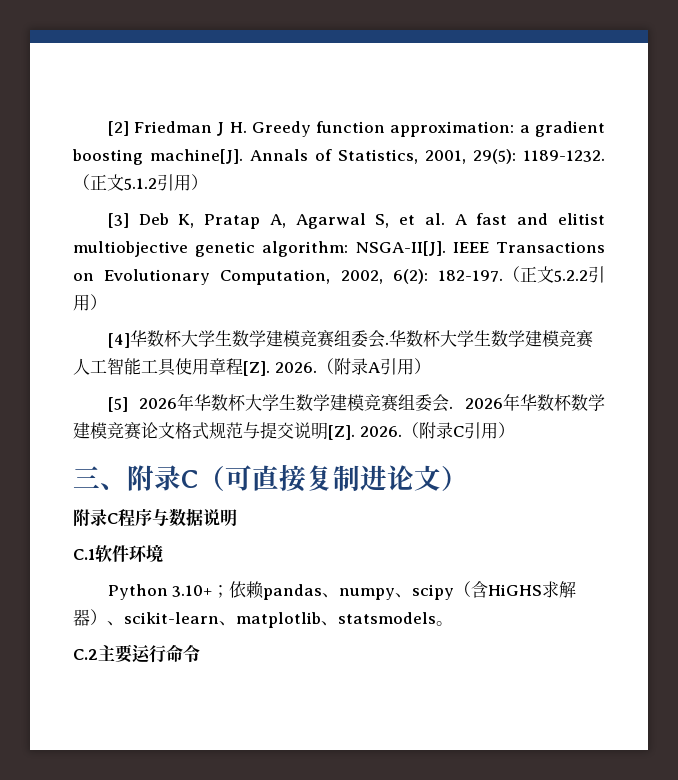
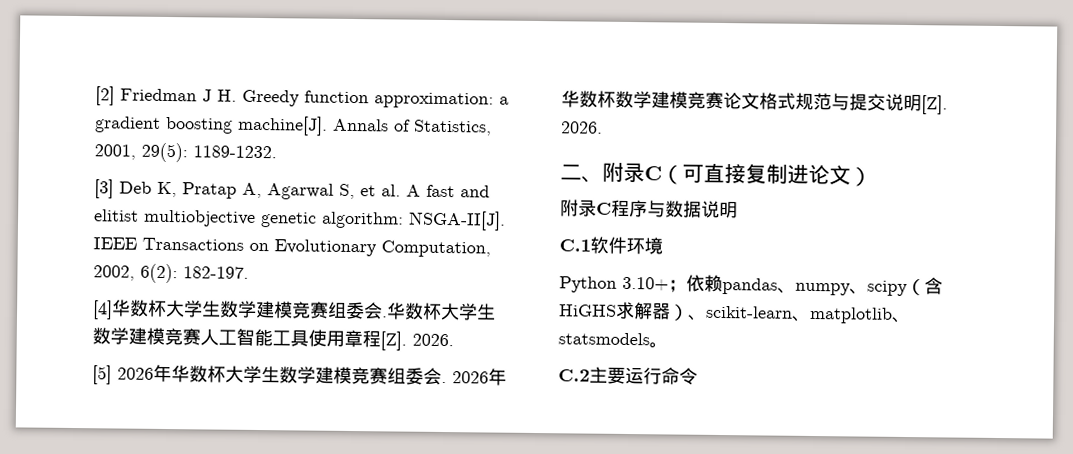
- （正文5.1.2引用）
- （正文5.2.2引用）
- （附录A引用）
- 2026年华数杯数学建模竞赛论文格式规范与提交说明[Z]. 2026.（附录C引用）
- 三、附录C（可直接复制进论文）
+ 2026年华数杯数学建模竞赛论文格式规范与提交说明[Z]. 2026.
+ 二、附录C（可直接复制进论文）

